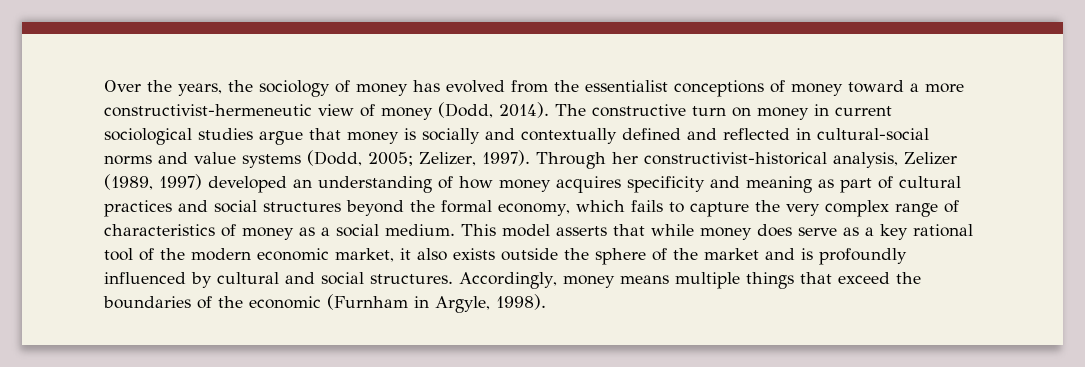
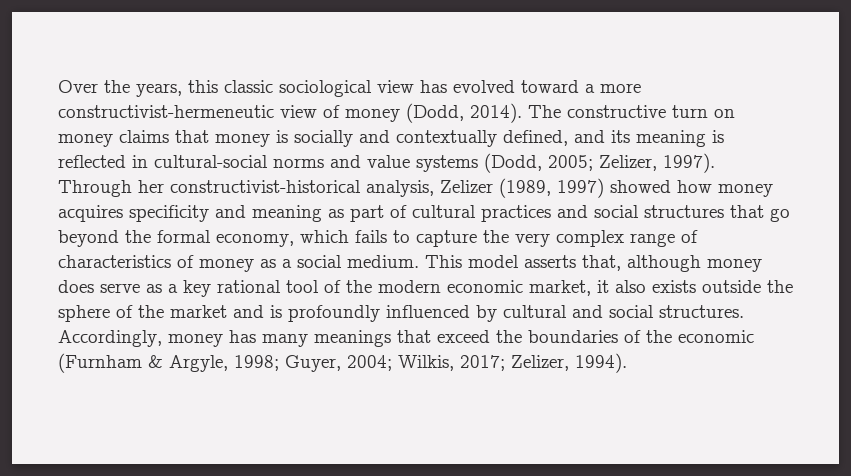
- Over the years, the sociology of money has evolved from the essentialist conceptions of money toward a more constructivist-hermeneutic view of money (Dodd, 2014).
+ Over the years, this classic sociological view has evolved toward a more constructivist-hermeneutic view of money (Dodd, 2014).
- The constructive turn on money in current sociological studies argue that money is socially and contextually defined and reflected in cultural-social norms and value systems (Dodd, 2005; Zelizer, 1997).
+ The constructive turn on money claims that money is socially and contextually defined, and its meaning is reflected in cultural-social norms and value systems (Dodd, 2005; Zelizer, 1997).
- Through her constructivist-historical analysis, Zelizer (1989, 1997) developed an understanding of how money acquires specificity and meaning as part of cultural practices and social structures beyond the formal economy, which fails to capture the very complex range of characteristics of money as a social medium.
+ Through her constructivist-historical analysis, Zelizer (1989, 1997) showed how money acquires specificity and meaning as part of cultural practices and social structures that go beyond the formal economy, which fails to capture the very complex range of characteristics of money as a social medium.
- This model asserts that while money does serve as a key rational tool of the modern economic market, it also exists outside the sphere of the market and is profoundly influenced by cultural and social structures.
+ This model asserts that, although money does serve as a key rational tool of the modern economic market, it also exists outside the sphere of the market and is profoundly influenced by cultural and social structures.
- Accordingly, money means multiple things that exceed the boundaries of the economic (Furnham in Argyle, 1998).
+ Accordingly, money has many meanings that exceed the boundaries of the economic (Furnham & Argyle, 1998; Guyer, 2004; Wilkis, 2017; Zelizer, 1994).

